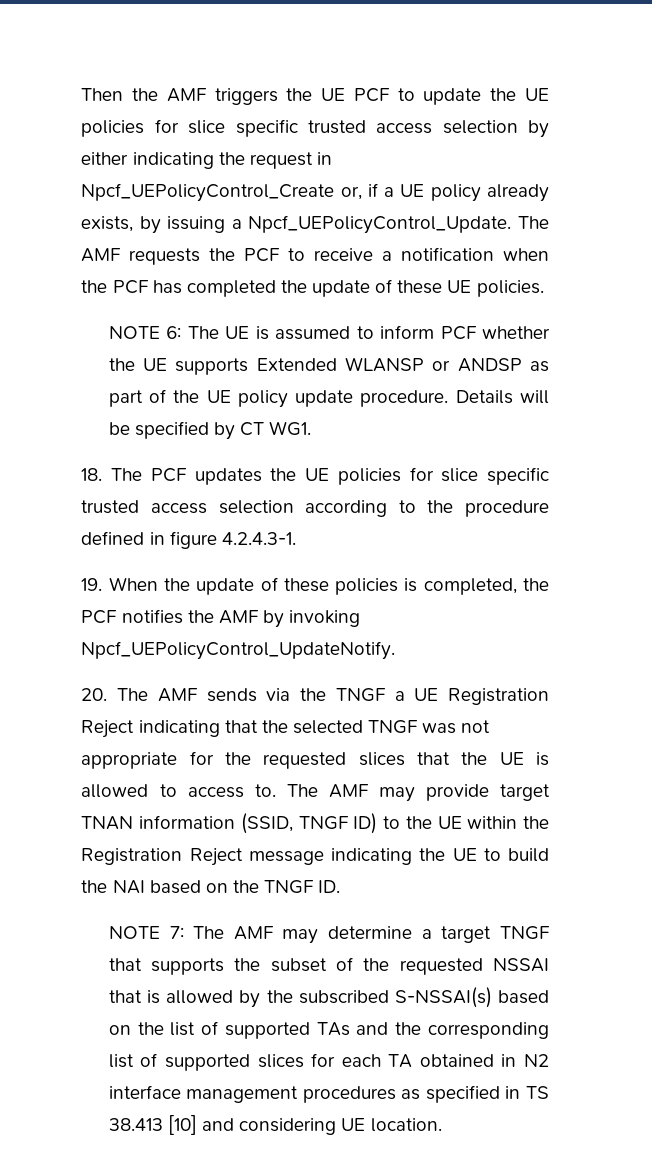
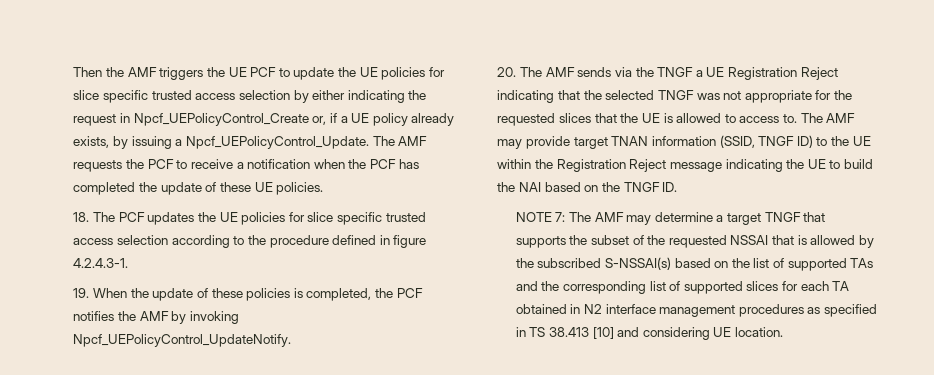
- NOTE 6: The UE is assumed to inform PCF whether the UE supports Extended WLANSP or ANDSP as part of the UE policy update procedure. Details will be specified by CT WG1.

